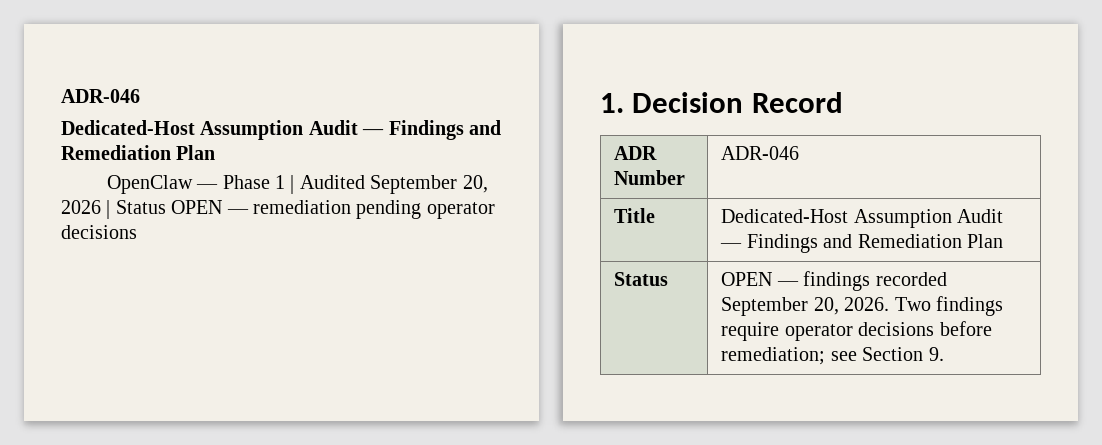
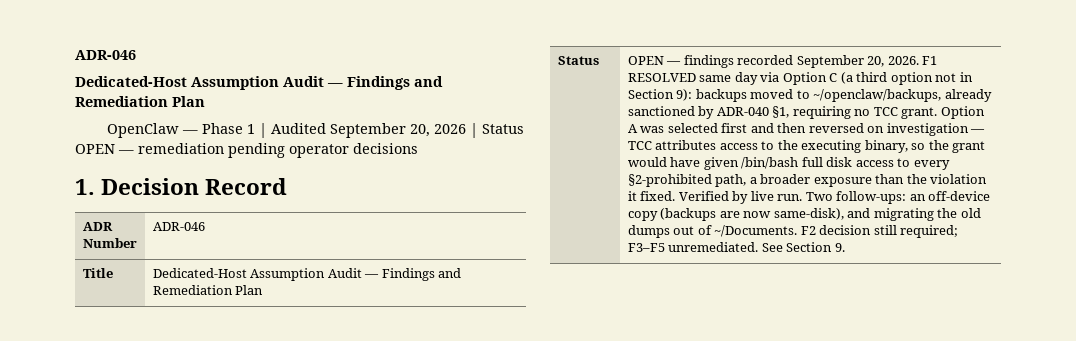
- Two findings require operator decisions before remediation; see Section 9.
+ F1 RESOLVED same day via Option C (a third option not in Section 9): backups moved to ~/openclaw/backups, already sanctioned by ADR-040 §1, requiring no TCC grant. Option A was selected first and then reversed on investigation — TCC attributes access to the executing binary, so the grant would have given /bin/bash full disk access to every §2-prohibited path, a broader exposure than the violation it fixed. Verified by live run. Two follow-ups: an off-device copy (backups are now same-disk), and migrating the old dumps out of ~/Documents. F2 decision still required; F3–F5 unremediated. See Section 9.

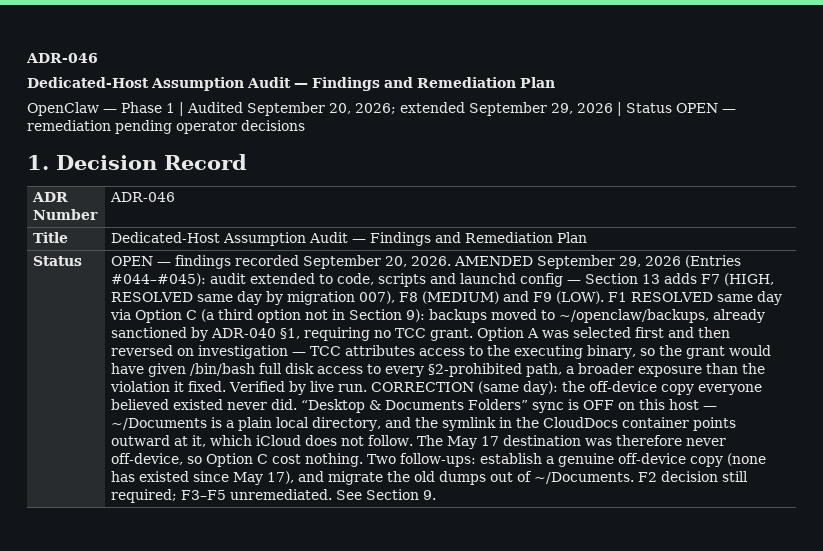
- OpenClaw — Phase 1 | Audited September 20, 2026 | Status OPEN — remediation pending operator decisions
+ OpenClaw — Phase 1 | Audited September 20, 2026; extended September 29, 2026 | Status OPEN — remediation pending operator decisions
+ AMENDED September 29, 2026 (Entries #044–#045): audit extended to code, scripts and launchd config — Section 13 adds F7 (HIGH, RESOLVED same day by migration 007), F8 (MEDIUM) and F9 (LOW).
- Two follow-ups: an off-device copy (backups are now same-disk), and migrating the old dumps out of ~/Documents.
+ CORRECTION (same day): the off-device copy everyone believed existed never did. “Desktop & Documents Folders” sync is OFF on this host — ~/Documents is a plain local directory, and the symlink in the CloudDocs container points outward at it, which iCloud does not follow. The May 17 destination was therefore never off-device, so Option C cost nothing. Two follow-ups: establish a genuine off-device copy (none has existed since May 17), and migrate the old dumps out of ~/Documents.

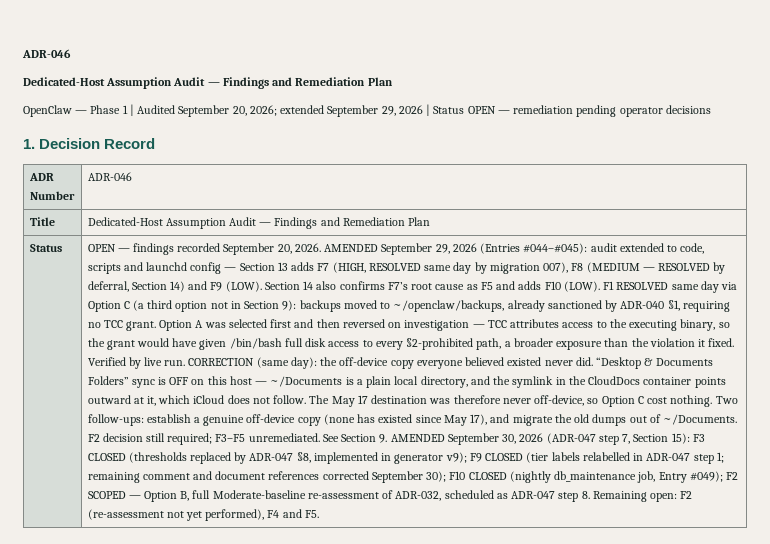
- AMENDED September 29, 2026 (Entries #044–#045): audit extended to code, scripts and launchd config — Section 13 adds F7 (HIGH, RESOLVED same day by migration 007), F8 (MEDIUM) and F9 (LOW).
+ AMENDED September 29, 2026 (Entries #044–#045): audit extended to code, scripts and launchd config — Section 13 adds F7 (HIGH, RESOLVED same day by migration 007), F8 (MEDIUM — RESOLVED by deferral, Section 14) and F9 (LOW). Section 14 also confirms F7’s root cause as F5 and adds F10 (LOW).
- See Section 9.
+ See Section 9. AMENDED September 30, 2026 (ADR-047 step 7, Section 15): F3 CLOSED (thresholds replaced by ADR-047 §8, implemented in generator v9); F9 CLOSED (tier labels relabelled in ADR-047 step 1; remaining comment and document references corrected September 30); F10 CLOSED (nightly db_maintenance job, Entry #049); F2 SCOPED — Option B, full Moderate-baseline re-assessment of ADR-032, scheduled as ADR-047 step 8. Remaining open: F2 (re-assessment not yet performed), F4 and F5.

